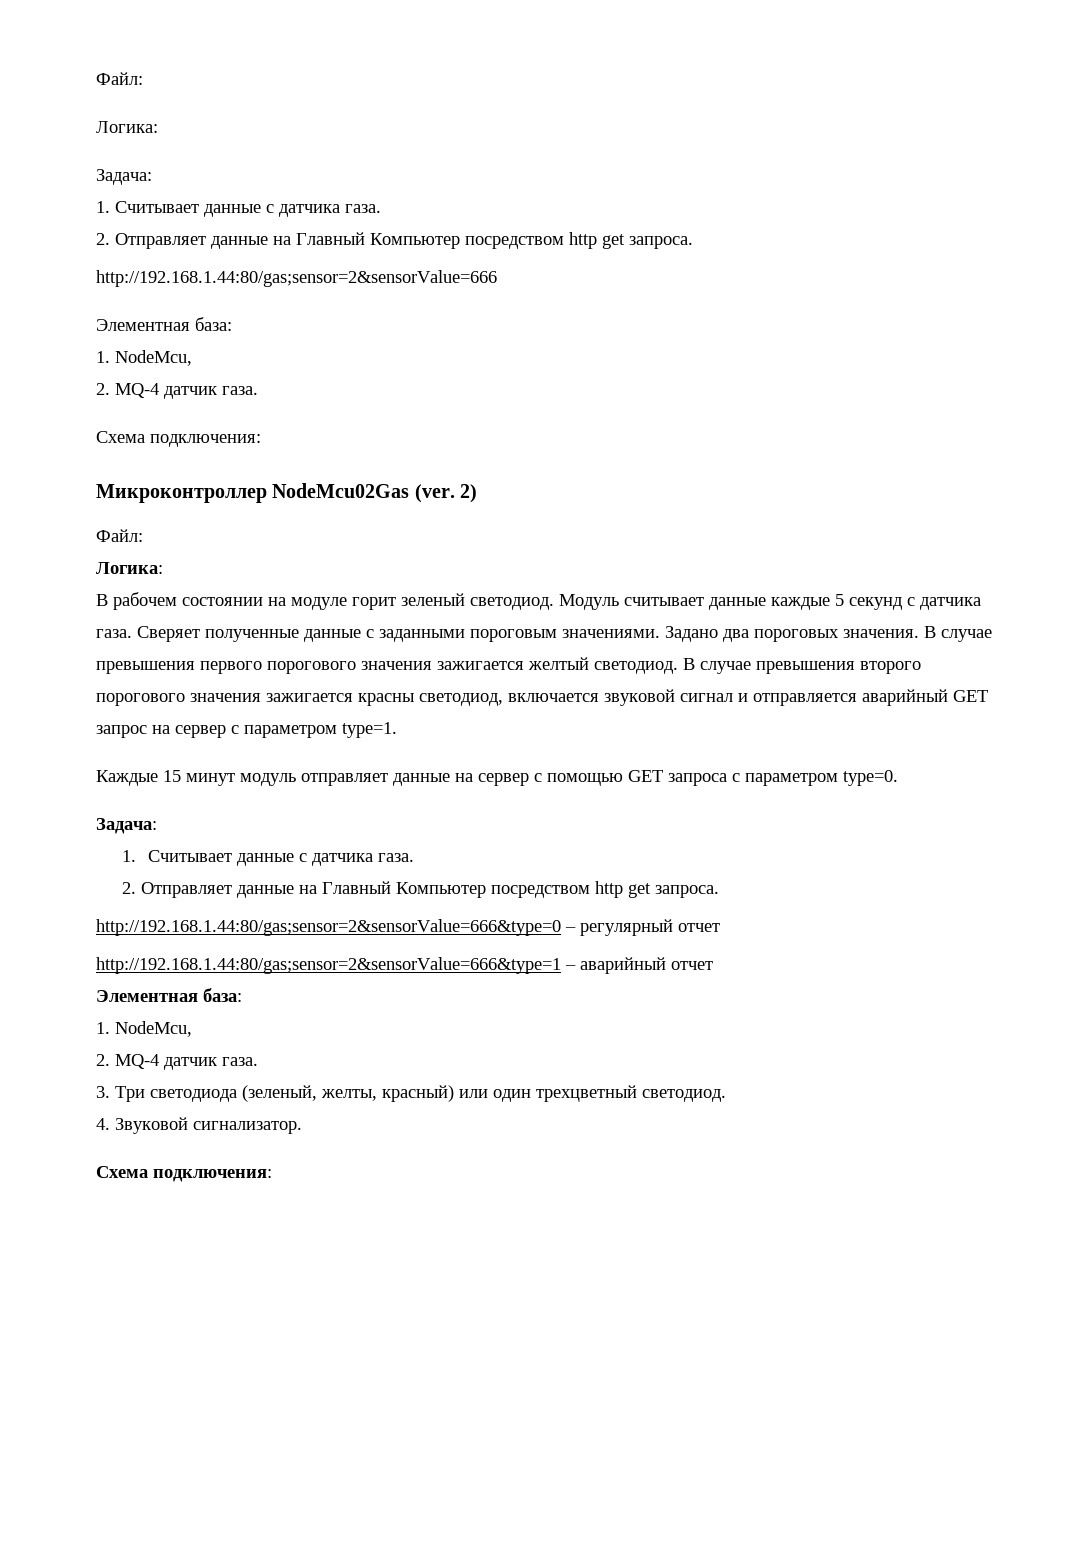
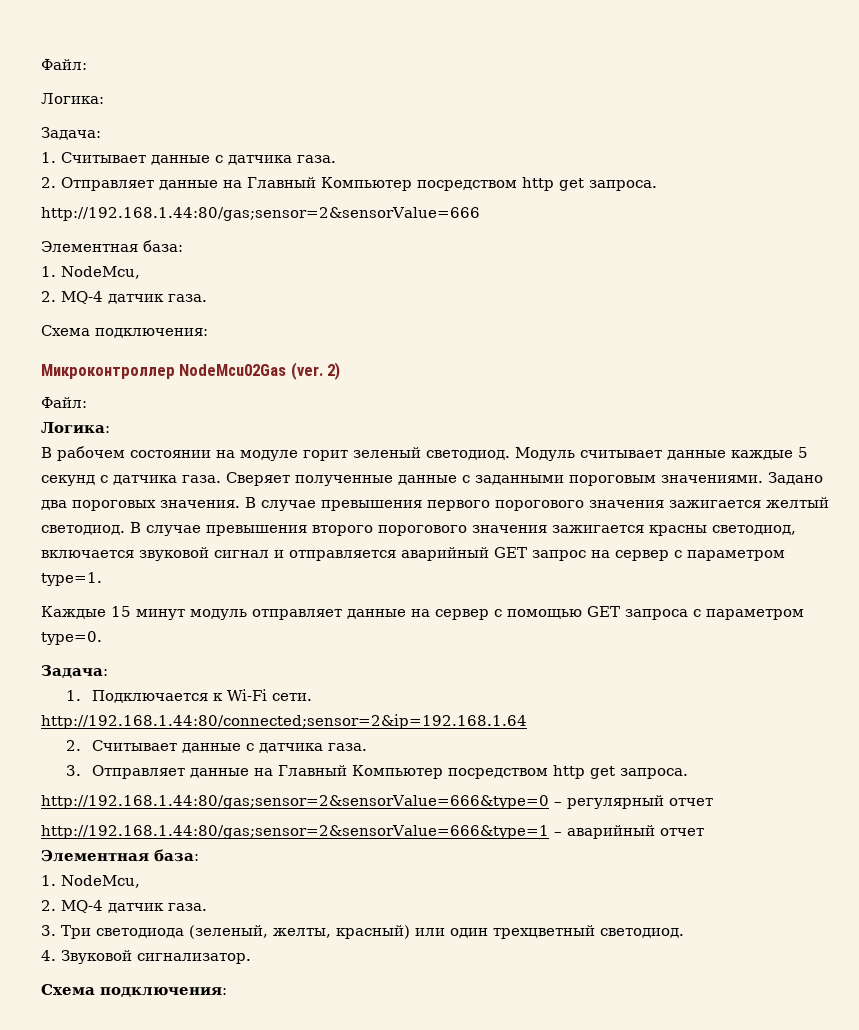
  Каждые 15 минут модуль отправляет данные на сервер с помощью GET запроса с параметром type=0.
  Задача:
- 1. Считывает данные с датчика газа.
- 2. Отправляет данные на Главный Компьютер посредством http get запроса.
+ 1. Подключается к Wi-Fi сети.
+ http://192.168.1.44:80/connected;sensor=2&ip=192.168.1.64
+ 2. Считывает данные с датчика газа.
+ 3. Отправляет данные на Главный Компьютер посредством http get запроса.

